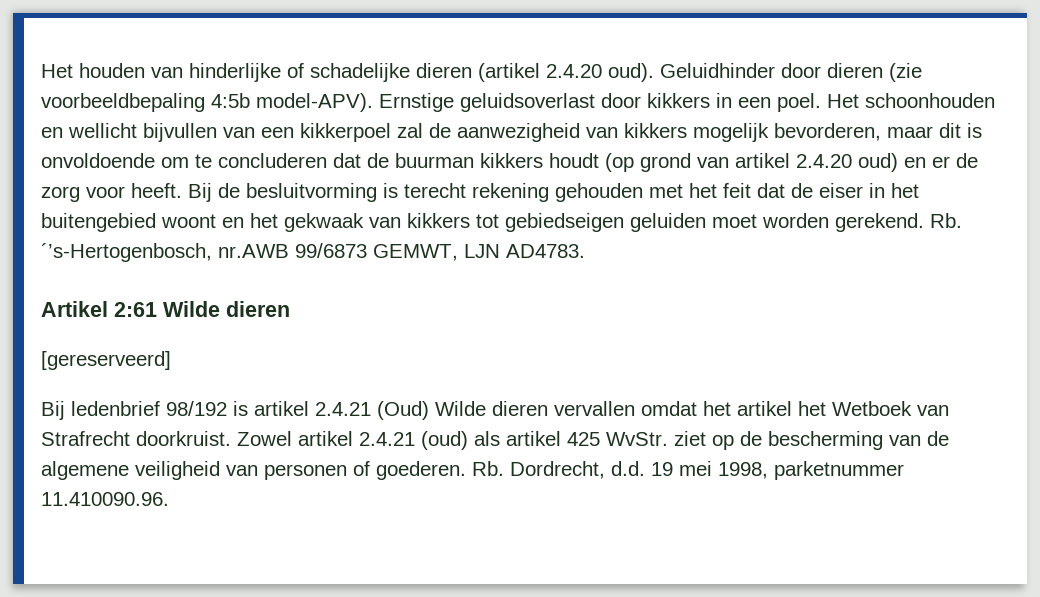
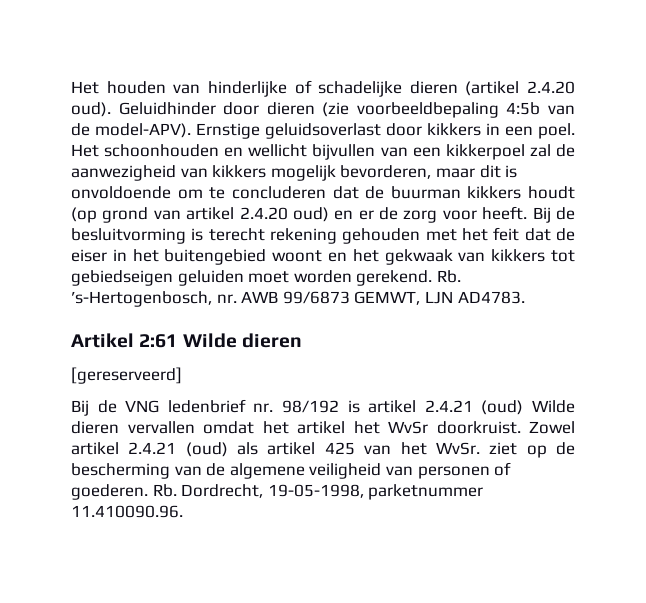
- Geluidhinder door dieren (zie voorbeeldbepaling 4:5b model-APV).
+ Geluidhinder door dieren (zie voorbeeldbepaling 4:5b van de model-APV).
- Rb. ´’s-Hertogenbosch, nr.AWB 99/6873 GEMWT, LJN AD4783.
+ Rb. ’s-Hertogenbosch, nr. AWB 99/6873 GEMWT, LJN AD4783.
- Bij ledenbrief 98/192 is artikel 2.4.21 (Oud) Wilde dieren vervallen omdat het artikel het Wetboek van Strafrecht doorkruist.
+ Bij de VNG ledenbrief nr. 98/192 is artikel 2.4.21 (oud) Wilde dieren vervallen omdat het artikel het WvSr doorkruist.
- Zowel artikel 2.4.21 (oud) als artikel 425 WvStr. ziet op de bescherming van de algemene veiligheid van personen of goederen.
+ Zowel artikel 2.4.21 (oud) als artikel 425 van het WvSr. ziet op de bescherming van de algemene veiligheid van personen of goederen.
- Rb. Dordrecht, d.d. 19 mei 1998, parketnummer 11.410090.96.
+ Rb. Dordrecht, 19-05-1998, parketnummer 11.410090.96.

